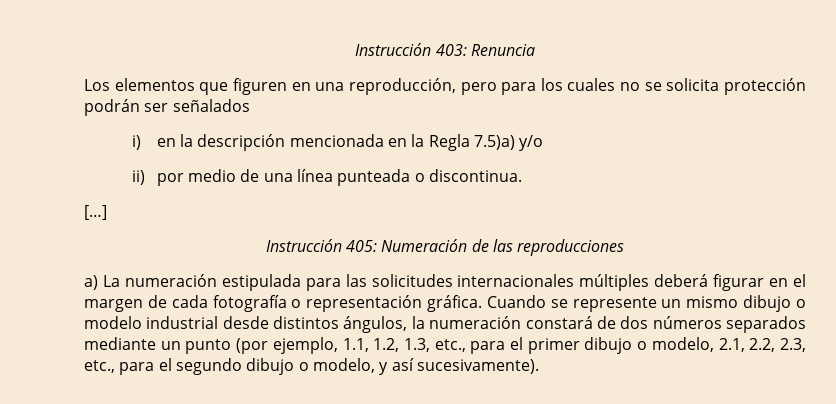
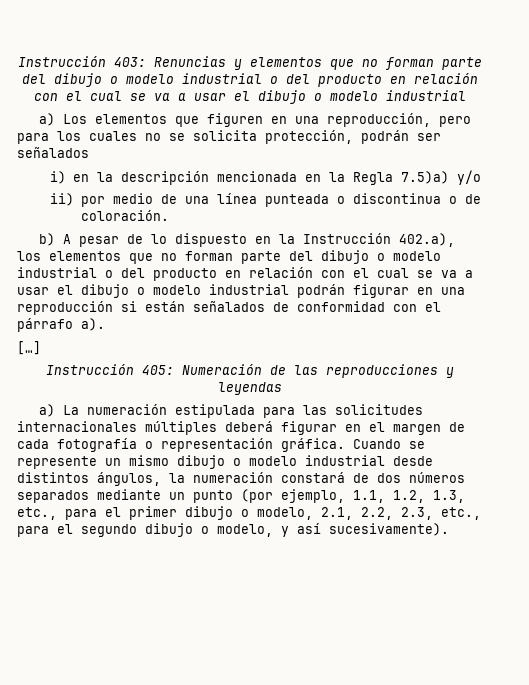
- Instrucción 403: Renuncia
- Los elementos que figuren en una reproducción, pero para los cuales no se solicita protección podrán ser señalados
+ Instrucción 403: Renuncias y elementos que no forman parte del dibujo o modelo industrial o del producto en relación con el cual se va a usar el dibujo o modelo industrial
+ a) Los elementos que figuren en una reproducción, pero para los cuales no se solicita protección, podrán ser señalados
- ii) por medio de una línea punteada o discontinua.
+ ii) por medio de una línea punteada o discontinua o de coloración.
+ b) A pesar de lo dispuesto en la Instrucción 402.a), los elementos que no forman parte del dibujo o modelo industrial o del producto en relación con el cual se va a usar el dibujo o modelo industrial podrán figurar en una reproducción si están señalados de conformidad con el párrafo a).
- Instrucción 405: Numeración de las reproducciones
+ Instrucción 405: Numeración de las reproducciones y leyendas

